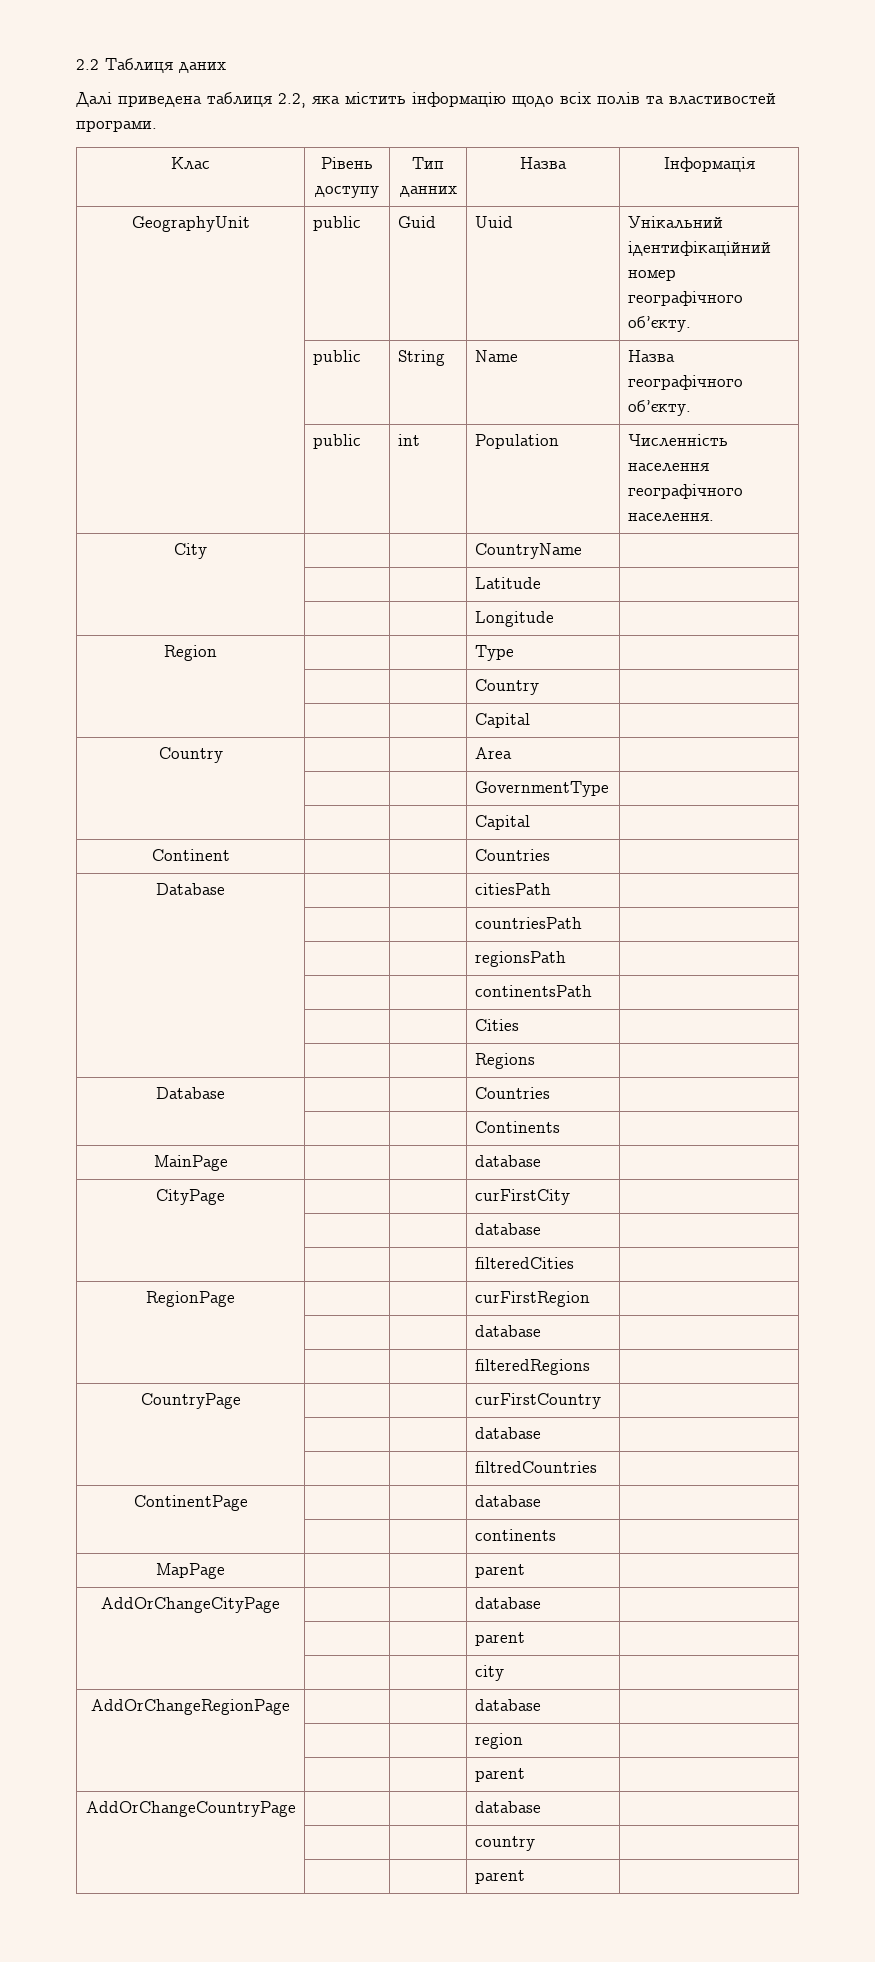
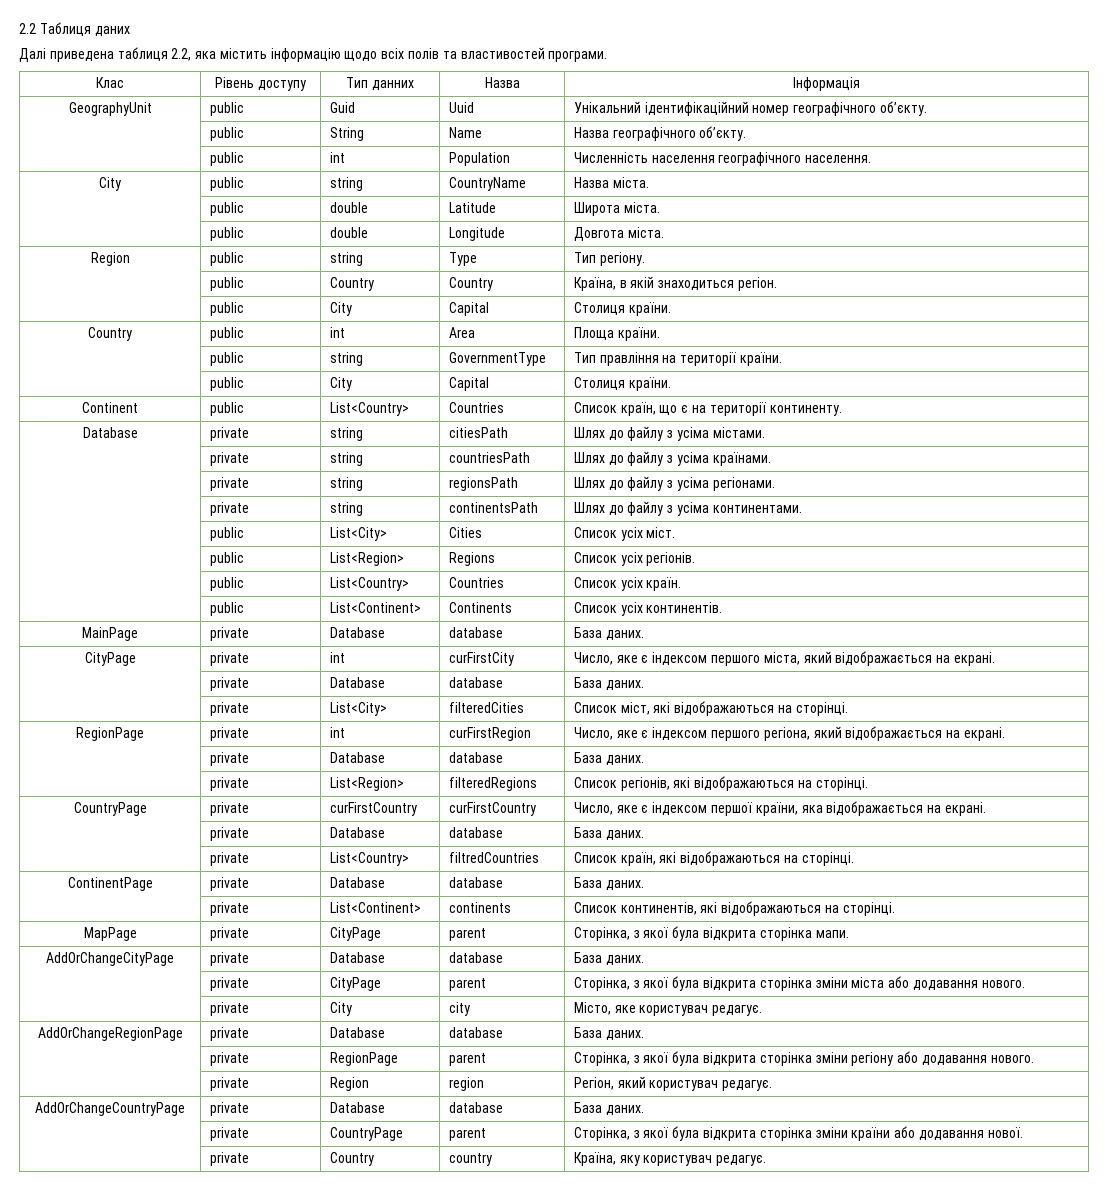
- City | | | CountryName |
- | | | Latitude |
- | | | Longitude |
- Region | | | Type |
- | | | Country |
- | | | Capital |
- Country | | | Area |
- | | | GovernmentType |
- | | | Capital |
+ City | public | string | CountryName | Назва міста.
+ | public | double | Latitude | Широта міста.
+ | public | double | Longitude | Довгота міста.
+ Region | public | string | Type | Тип регіону.
+ | public | Country | Country | Країна, в якій знаходиться регіон.
+ | public | City | Capital | Столиця країни.
+ Country | public | int | Area | Площа країни.
+ | public | string | GovernmentType | Тип правління на території країни.
+ | public | City | Capital | Столиця країни.
- Continent | | | Countries |
- Database | | | citiesPath |
- | | | countriesPath |
- | | | regionsPath |
- | | | continentsPath |
- | | | Cities |
- | | | Regions |
- Database | | | Countries |
- | | | Continents |
+ Continent | public | List<Country> | Countries | Список країн, що є на території континенту.
+ Database | private | string | citiesPath | Шлях до файлу з усіма містами.
+ | private | string | countriesPath | Шлях до файлу з усіма країнами.
+ | private | string | regionsPath | Шлях до файлу з усіма регіонами.
+ | private | string | continentsPath | Шлях до файлу з усіма континентами.
+ | public | List<City> | Cities | Список усіх міст.
+ | public | List<Region> | Regions | Список усіх регіонів.
+ | public | List<Country> | Countries | Список усіх країн.
+ | public | List<Continent> | Continents | Список усіх континентів.
- MainPage | | | database |
- CityPage | | | curFirstCity |
- | | | database |
- | | | filteredCities |
- RegionPage | | | curFirstRegion |
- | | | database |
- | | | filteredRegions |
- CountryPage | | | curFirstCountry |
- | | | database |
- | | | filtredCountries |
+ MainPage | private | Database | database | База даних.
+ CityPage | private | int | curFirstCity | Число, яке є індексом першого міста, який відображається на екрані.
+ | private | Database | database | База даних.
+ | private | List<City> | filteredCities | Список міст, які відображаються на сторінці.
+ RegionPage | private | int | curFirstRegion | Число, яке є індексом першого регіона, який відображається на екрані.
+ | private | Database | database | База даних.
+ | private | List<Region> | filteredRegions | Список регіонів, які відображаються на сторінці.
+ CountryPage | private | curFirstCountry | curFirstCountry | Число, яке є індексом першої країни, яка відображається на екрані.
+ | private | Database | database | База даних.
+ | private | List<Country> | filtredCountries | Список країн, які відображаються на сторінці.
- ContinentPage | | | database |
- | | | continents |
+ ContinentPage | private | Database | database | База даних.
+ | private | List<Continent> | continents | Список континентів, які відображаються на сторінці.
- MapPage | | | parent |
+ MapPage | private | CityPage | parent | Сторінка, з якої була відкрита сторінка мапи.
- AddOrChangeCityPage | | | database |
- | | | parent |
- | | | city |
+ AddOrChangeCityPage | private | Database | database | База даних.
+ | private | CityPage | parent | Сторінка, з якої була відкрита сторінка зміни міста або додавання нового.
+ | private | City | city | Місто, яке користувач редагує.
- AddOrChangeRegionPage | | | database |
- | | | region |
- | | | parent |
- AddOrChangeCountryPage | | | database |
- | | | country |
- | | | parent |
+ AddOrChangeRegionPage | private | Database | database | База даних.
+ | private | RegionPage | parent | Сторінка, з якої була відкрита сторінка зміни регіону або додавання нового.
+ | private | Region | region | Регіон, який користувач редагує.
+ AddOrChangeCountryPage | private | Database | database | База даних.
+ | private | CountryPage | parent | Сторінка, з якої була відкрита сторінка зміни країни або додавання нової.
+ | private | Country | country | Країна, яку користувач редагує.

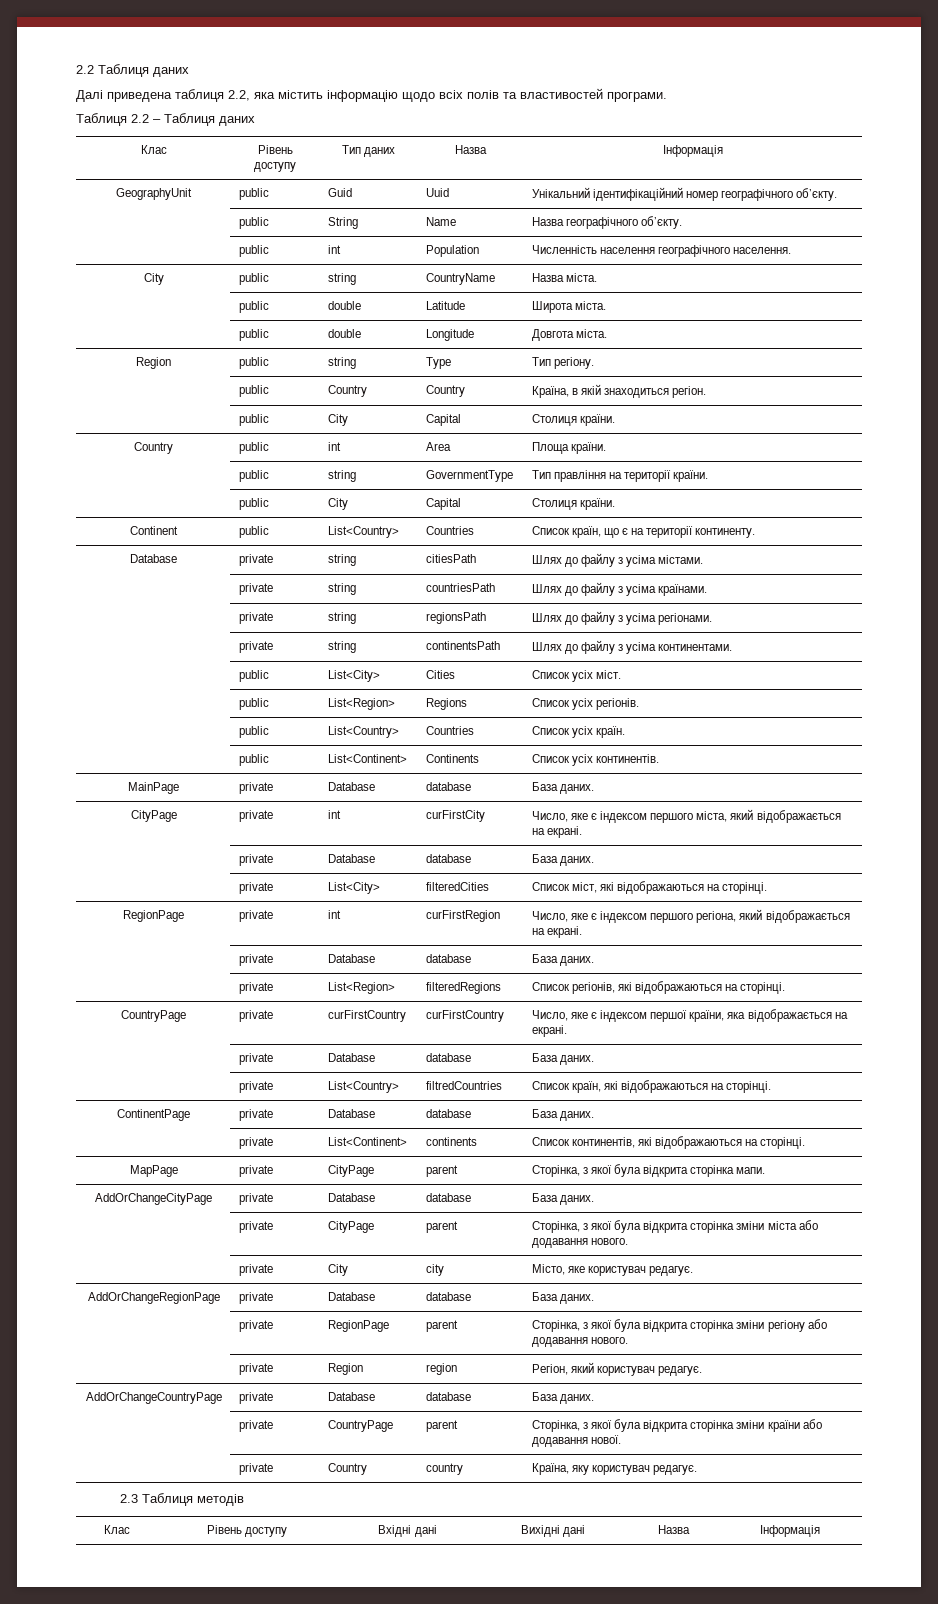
+ Таблиця 2.2 – Таблиця даних
- Клас | Рівень доступу | Тип данних | Назва | Інформація
+ Клас | Рівень доступу | Тип даних | Назва | Інформація
+ 2.3 Таблиця методів
+ Клас | Рівень доступу | Вхідні дані | Вихідні дані | Назва | Інформація

